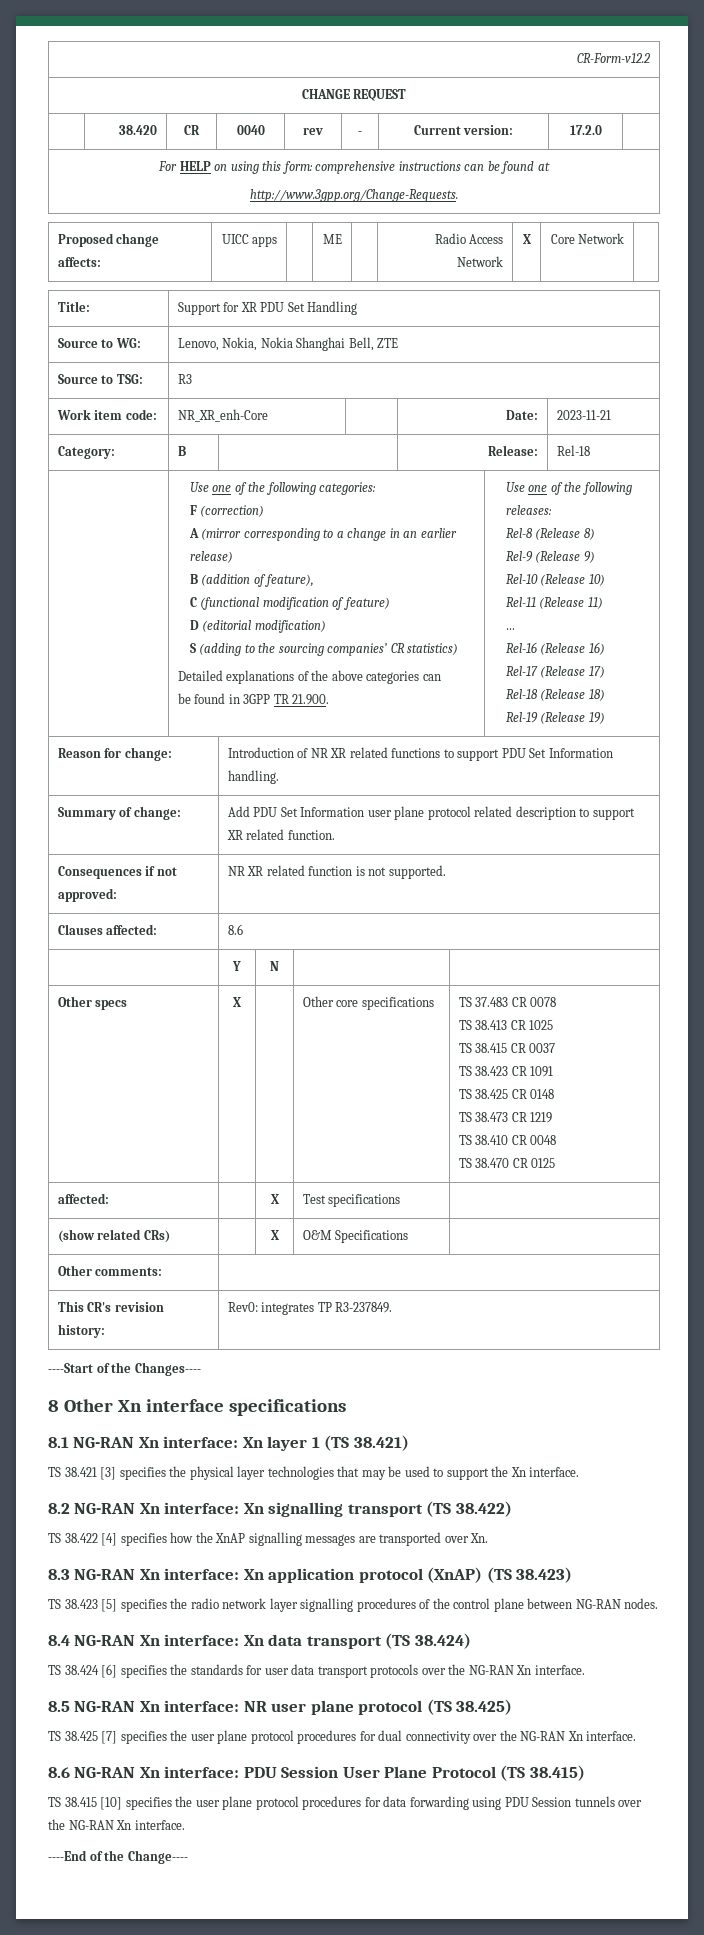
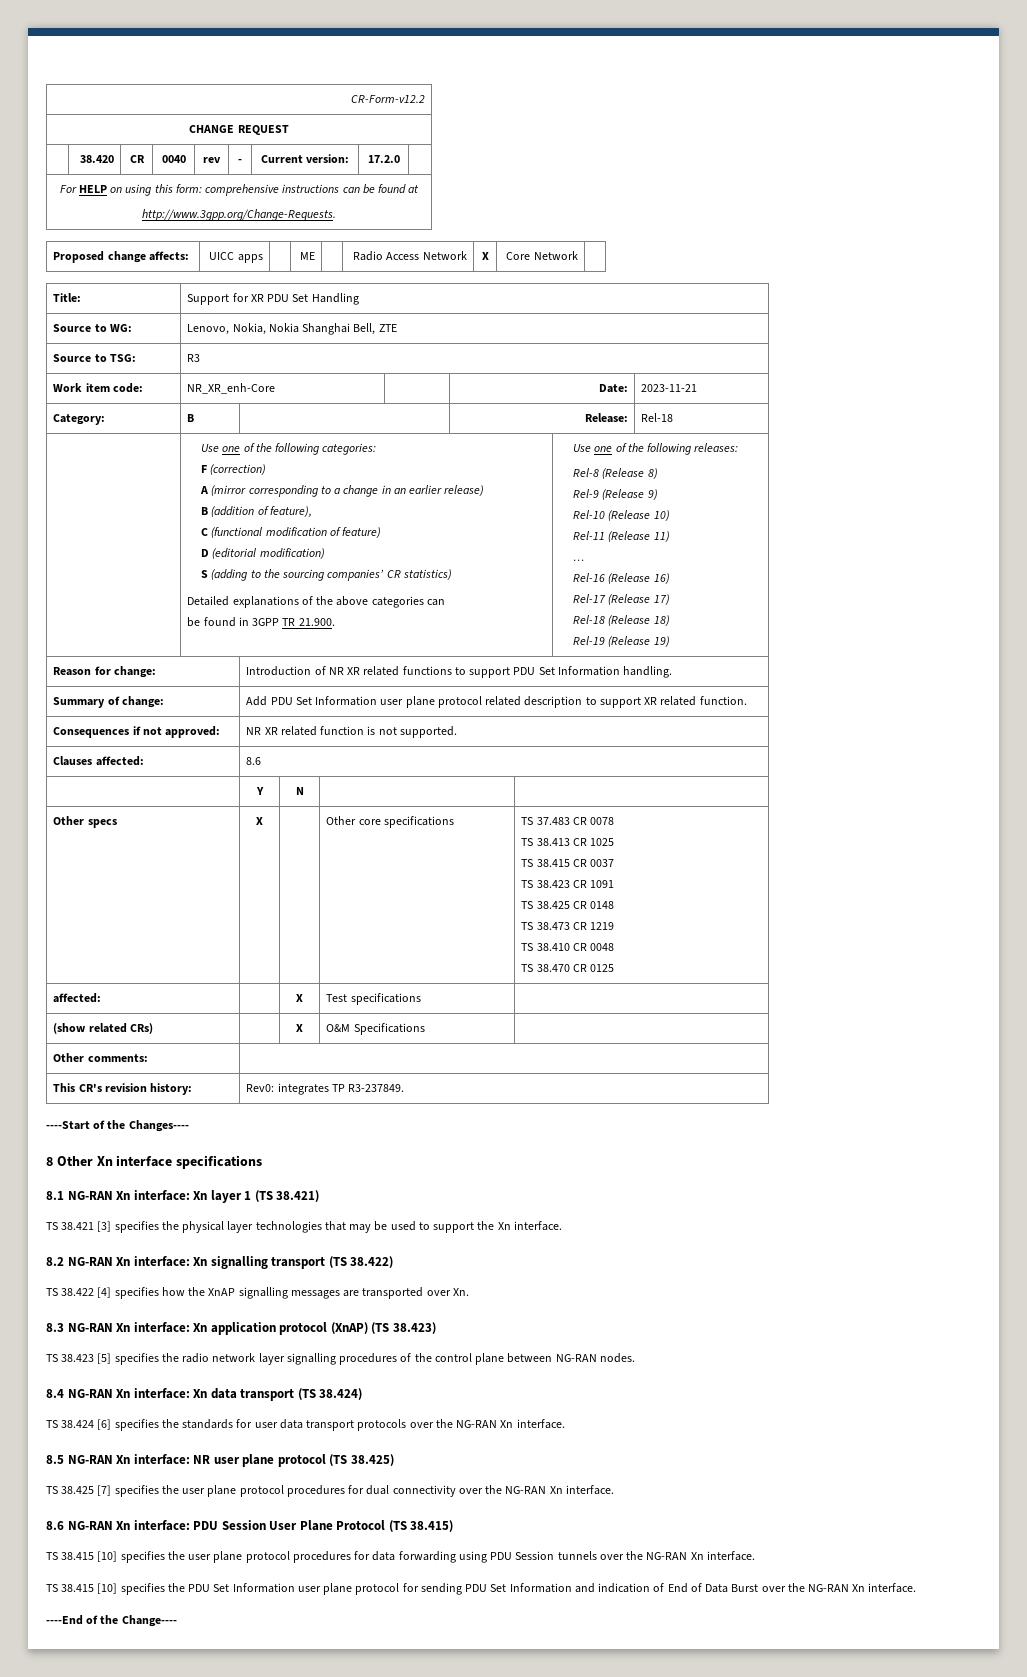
+ TS 38.415 [10] specifies the PDU Set Information user plane protocol for sending PDU Set Information and indication of End of Data Burst over the NG-RAN Xn interface.

